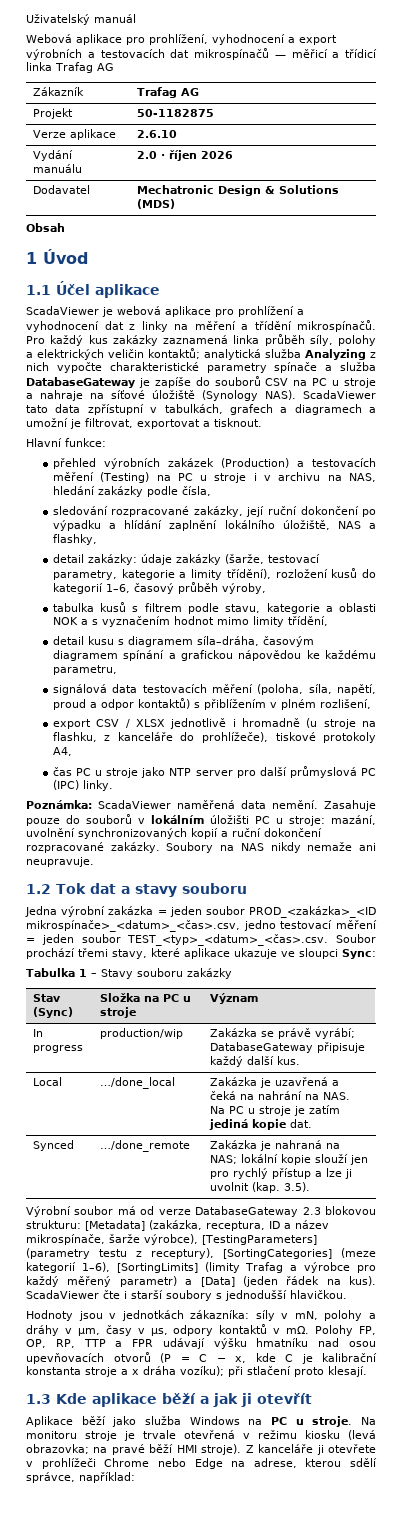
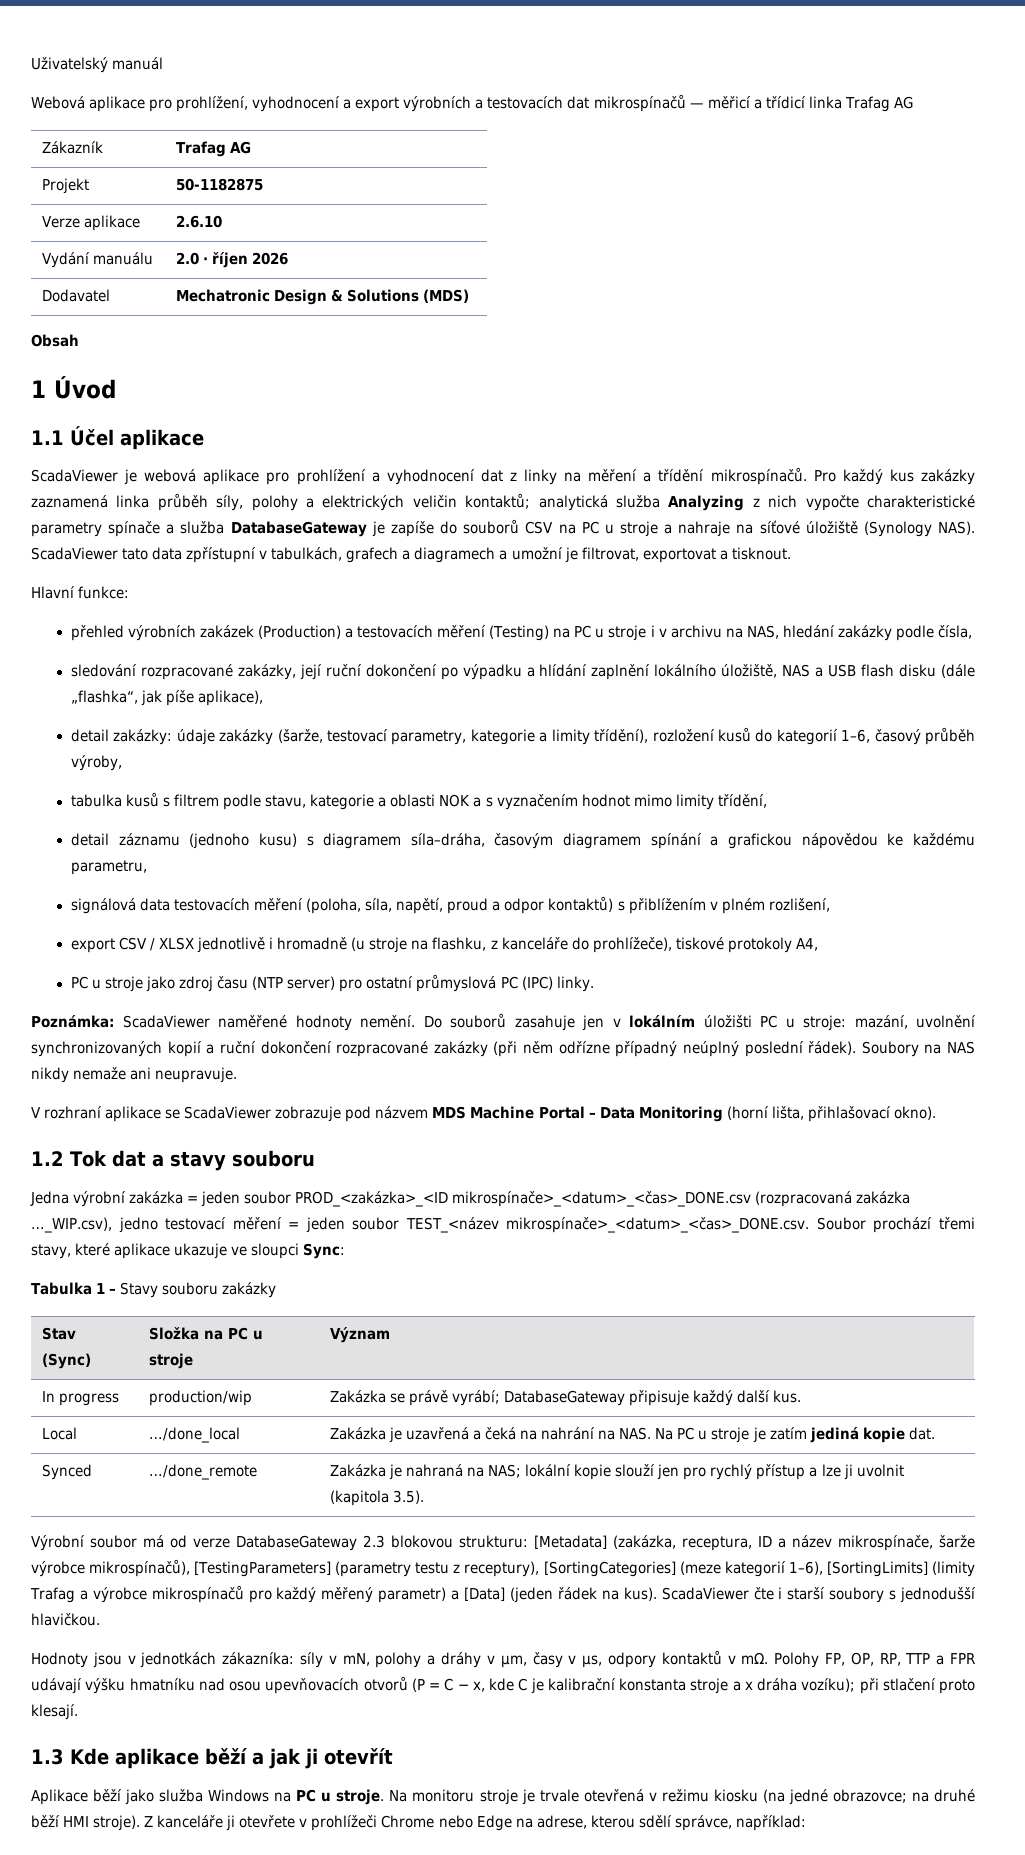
- sledování rozpracované zakázky, její ruční dokončení po výpadku a hlídání zaplnění lokálního úložiště, NAS a flashky,
+ sledování rozpracované zakázky, její ruční dokončení po výpadku a hlídání zaplnění lokálního úložiště, NAS a USB flash disku (dále „flashka“, jak píše aplikace),
- detail kusu s diagramem síla–dráha, časovým diagramem spínání a grafickou nápovědou ke každému parametru,
+ detail záznamu (jednoho kusu) s diagramem síla–dráha, časovým diagramem spínání a grafickou nápovědou ke každému parametru,
- čas PC u stroje jako NTP server pro další průmyslová PC (IPC) linky.
+ PC u stroje jako zdroj času (NTP server) pro ostatní průmyslová PC (IPC) linky.
- Poznámka: ScadaViewer naměřená data nemění. Zasahuje pouze do souborů v lokálním úložišti PC u stroje: mazání, uvolnění synchronizovaných kopií a ruční dokončení rozpracované zakázky.
+ Poznámka: ScadaViewer naměřené hodnoty nemění. Do souborů zasahuje jen v lokálním úložišti PC u stroje: mazání, uvolnění synchronizovaných kopií a ruční dokončení rozpracované zakázky (při něm odřízne případný neúplný poslední řádek).
+ V rozhraní aplikace se ScadaViewer zobrazuje pod názvem MDS Machine Portal – Data Monitoring (horní lišta, přihlašovací okno).
- Jedna výrobní zakázka = jeden soubor PROD_<zakázka>_<ID mikrospínače>_<datum>_<čas>.csv, jedno testovací měření = jeden soubor TEST_<typ>_<datum>_<čas>.csv. Soubor prochází třemi stavy, které aplikace ukazuje ve sloupci Sync:
+ Jedna výrobní zakázka = jeden soubor PROD_<zakázka>_<ID mikrospínače>_<datum>_<čas>_DONE.csv (rozpracovaná zakázka …_WIP.csv), jedno testovací měření = jeden soubor TEST_<název mikrospínače>_<datum>_<čas>_DONE.csv. Soubor prochází třemi stavy, které aplikace ukazuje ve sloupci Sync:
- Synced | …/done_remote | Zakázka je nahraná na NAS; lokální kopie slouží jen pro rychlý přístup a lze ji uvolnit (kap. 3.5).
+ Synced | …/done_remote | Zakázka je nahraná na NAS; lokální kopie slouží jen pro rychlý přístup a lze ji uvolnit (kapitola 3.5).
- Výrobní soubor má od verze DatabaseGateway 2.3 blokovou strukturu: [Metadata] (zakázka, receptura, ID a název mikrospínače, šarže výrobce), [TestingParameters] (parametry testu z receptury), [SortingCategories] (meze kategorií 1–6), [SortingLimits] (limity Trafag a výrobce pro každý měřený parametr) a [Data] (jeden řádek na kus).
+ Výrobní soubor má od verze DatabaseGateway 2.3 blokovou strukturu: [Metadata] (zakázka, receptura, ID a název mikrospínače, šarže výrobce mikrospínačů), [TestingParameters] (parametry testu z receptury), [SortingCategories] (meze kategorií 1–6), [SortingLimits] (limity Trafag a výrobce mikrospínačů pro každý měřený parametr) a [Data] (jeden řádek na kus).
- Na monitoru stroje je trvale otevřená v režimu kiosku (levá obrazovka; na pravé běží HMI stroje).
+ Na monitoru stroje je trvale otevřená v režimu kiosku (na jedné obrazovce; na druhé běží HMI stroje).

